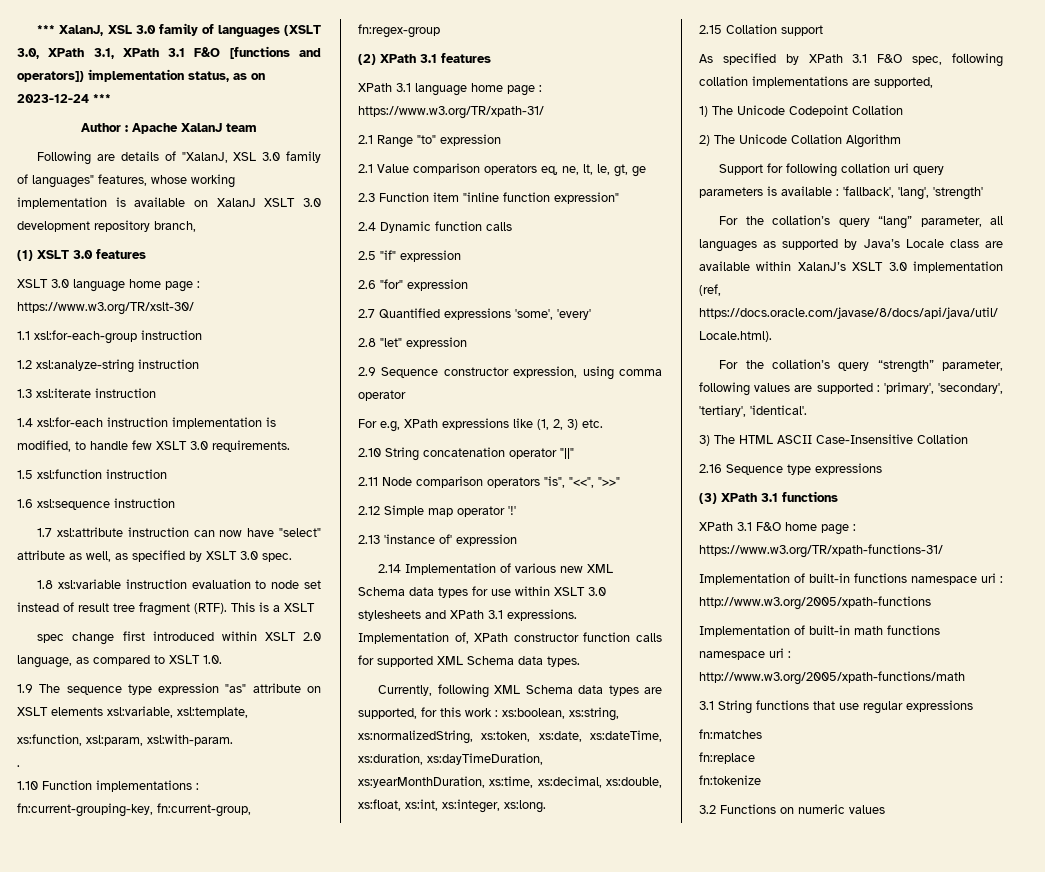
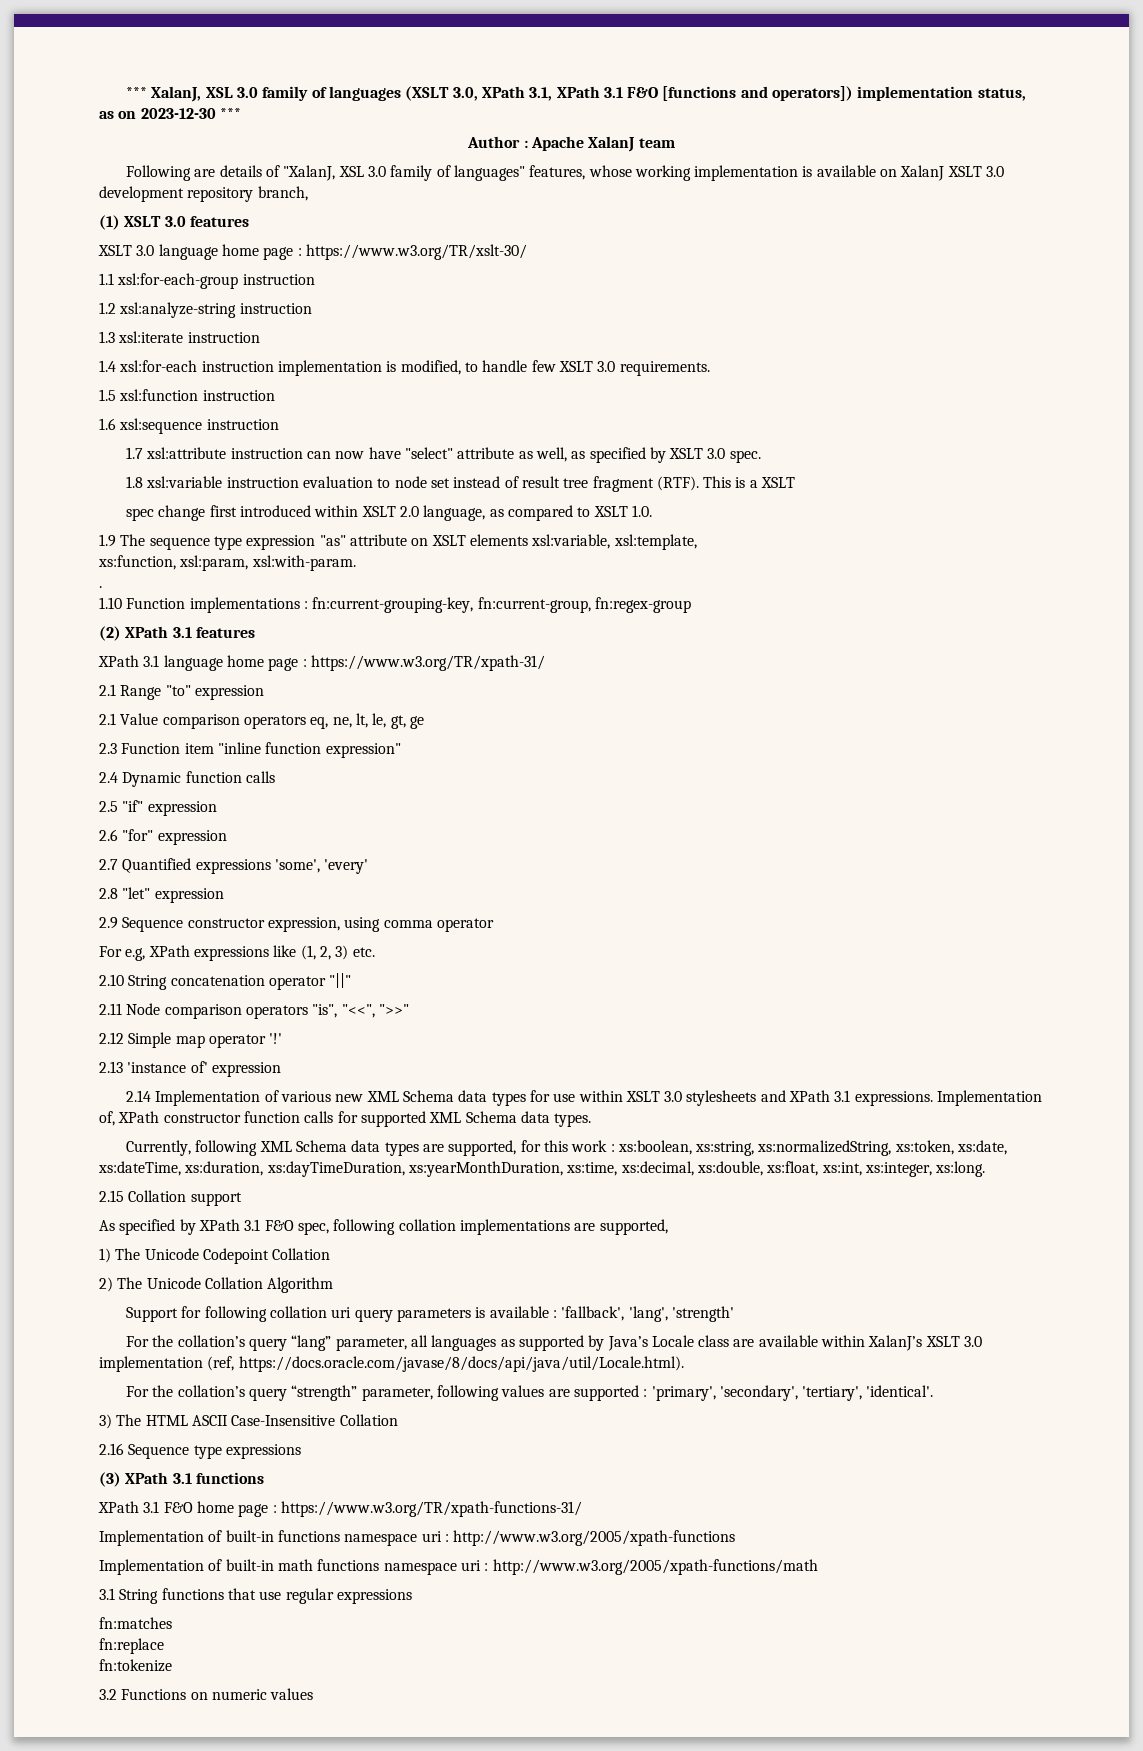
- *** XalanJ, XSL 3.0 family of languages (XSLT 3.0, XPath 3.1, XPath 3.1 F&O [functions and operators]) implementation status, as on 2023-12-24 ***
+ *** XalanJ, XSL 3.0 family of languages (XSLT 3.0, XPath 3.1, XPath 3.1 F&O [functions and operators]) implementation status, as on 2023-12-30 ***

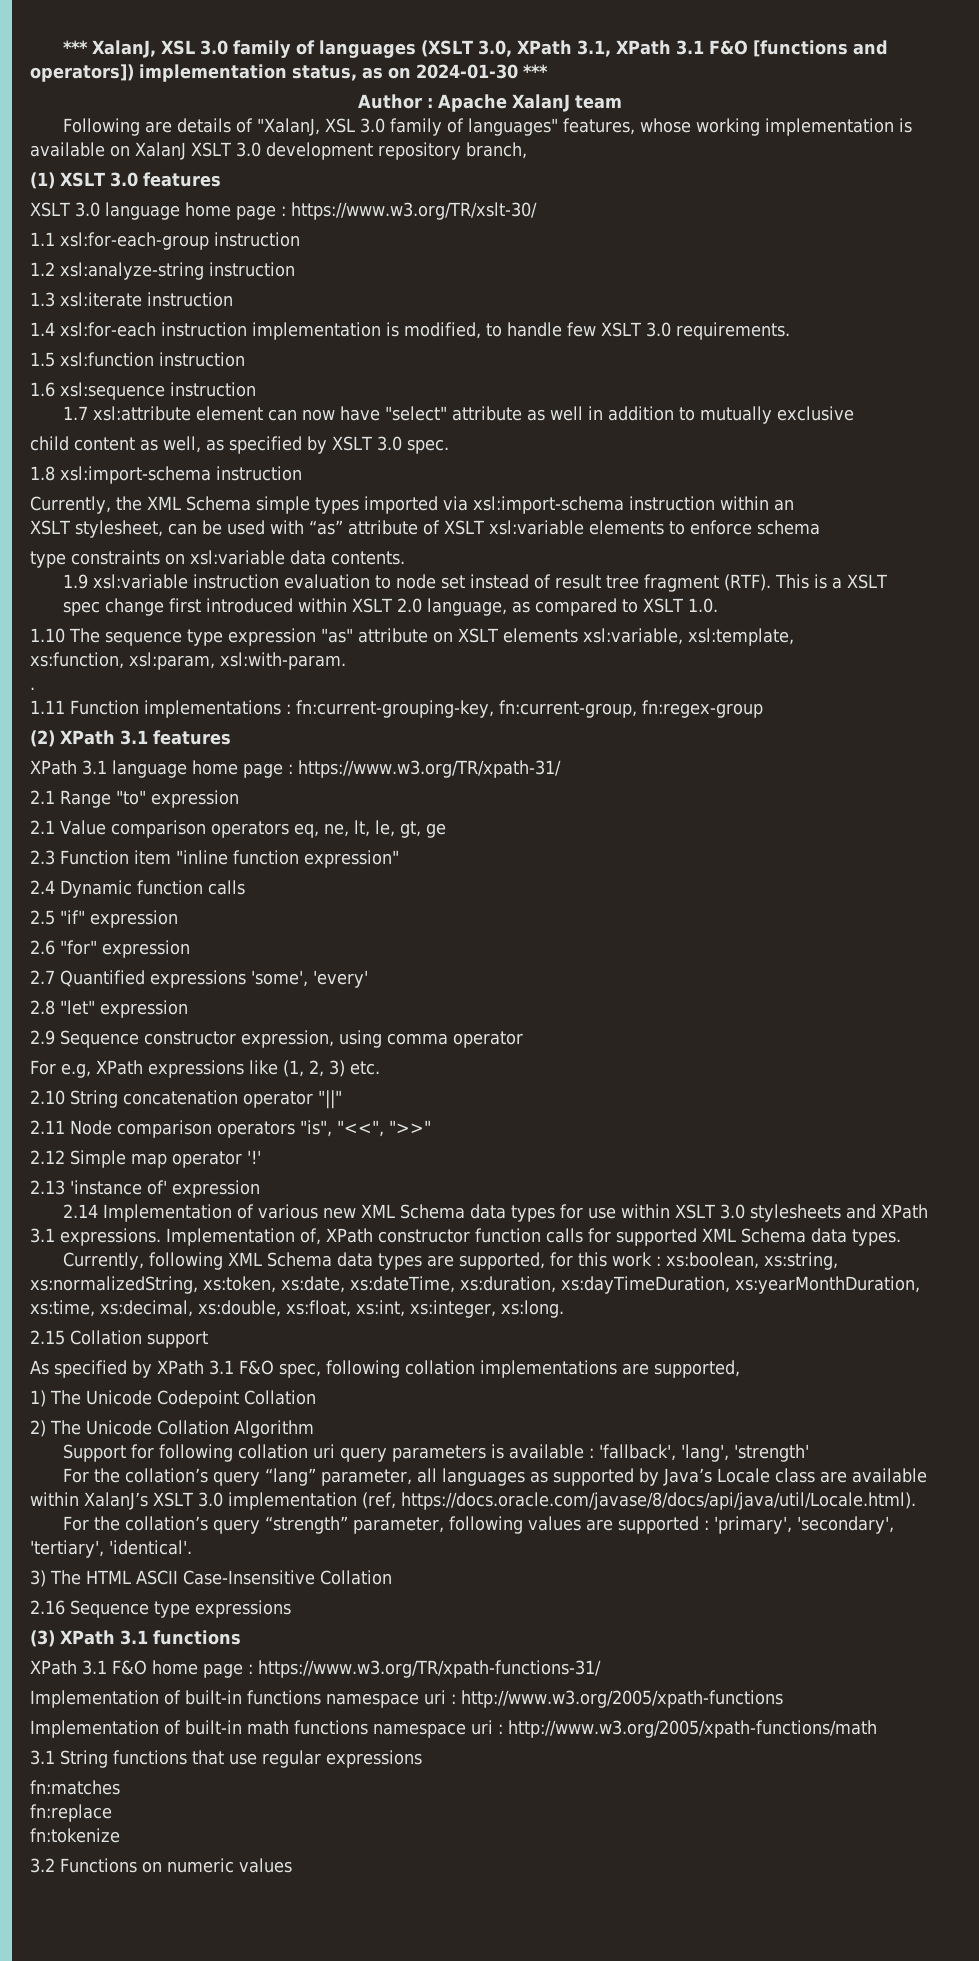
- *** XalanJ, XSL 3.0 family of languages (XSLT 3.0, XPath 3.1, XPath 3.1 F&O [functions and operators]) implementation status, as on 2023-12-30 ***
+ *** XalanJ, XSL 3.0 family of languages (XSLT 3.0, XPath 3.1, XPath 3.1 F&O [functions and operators]) implementation status, as on 2024-01-30 ***
- 1.7 xsl:attribute instruction can now have "select" attribute as well, as specified by XSLT 3.0 spec.
+ 1.7 xsl:attribute element can now have "select" attribute as well in addition to mutually exclusive
+ child content as well, as specified by XSLT 3.0 spec.
- 1.8 xsl:variable instruction evaluation to node set instead of result tree fragment (RTF).
+ 1.8 xsl:import-schema instruction
+ Currently, the XML Schema simple types imported via xsl:import-schema instruction within an
+ XSLT stylesheet, can be used with “as” attribute of XSLT xsl:variable elements to enforce schema
+ type constraints on xsl:variable data contents.
+ 1.9 xsl:variable instruction evaluation to node set instead of result tree fragment (RTF).
- 1.9 The sequence type expression "as" attribute on XSLT elements xsl:variable, xsl:template,
+ 1.10 The sequence type expression "as" attribute on XSLT elements xsl:variable, xsl:template,
- 1.10 Function implementations : fn:current-grouping-key, fn:current-group, fn:regex-group
+ 1.11 Function implementations : fn:current-grouping-key, fn:current-group, fn:regex-group

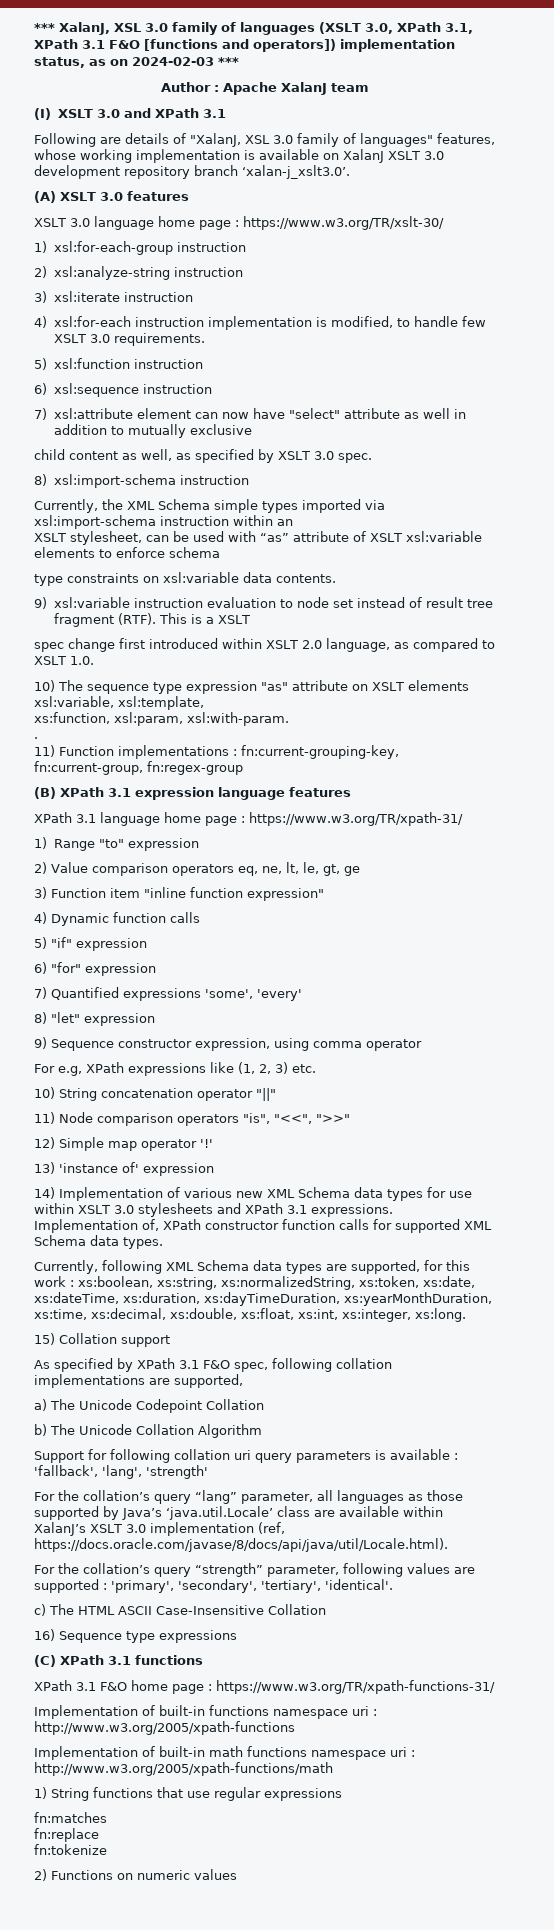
- *** XalanJ, XSL 3.0 family of languages (XSLT 3.0, XPath 3.1, XPath 3.1 F&O [functions and operators]) implementation status, as on 2024-01-30 ***
+ *** XalanJ, XSL 3.0 family of languages (XSLT 3.0, XPath 3.1, XPath 3.1 F&O [functions and operators]) implementation status, as on 2024-02-03 ***
+ (I) XSLT 3.0 and XPath 3.1
- Following are details of "XalanJ, XSL 3.0 family of languages" features, whose working implementation is available on XalanJ XSLT 3.0 development repository branch,
- (1) XSLT 3.0 features
+ Following are details of "XalanJ, XSL 3.0 family of languages" features, whose working implementation is available on XalanJ XSLT 3.0 development repository branch ‘xalan-j_xslt3.0’.
+ (A) XSLT 3.0 features
- 1.1 xsl:for-each-group instruction
+ 1) xsl:for-each-group instruction
- 1.2 xsl:analyze-string instruction
+ 2) xsl:analyze-string instruction
- 1.3 xsl:iterate instruction
+ 3) xsl:iterate instruction
- 1.4 xsl:for-each instruction implementation is modified, to handle few XSLT 3.0 requirements.
+ 4) xsl:for-each instruction implementation is modified, to handle few XSLT 3.0 requirements.
- 1.5 xsl:function instruction
+ 5) xsl:function instruction
- 1.6 xsl:sequence instruction
+ 6) xsl:sequence instruction
- 1.7 xsl:attribute element can now have "select" attribute as well in addition to mutually exclusive
+ 7) xsl:attribute element can now have "select" attribute as well in addition to mutually exclusive
- 1.8 xsl:import-schema instruction
+ 8) xsl:import-schema instruction
- 1.9 xsl:variable instruction evaluation to node set instead of result tree fragment (RTF).
+ 9) xsl:variable instruction evaluation to node set instead of result tree fragment (RTF).
- 1.10 The sequence type expression "as" attribute on XSLT elements xsl:variable, xsl:template,
+ 10) The sequence type expression "as" attribute on XSLT elements xsl:variable, xsl:template,
- 1.11 Function implementations : fn:current-grouping-key, fn:current-group, fn:regex-group
+ 11) Function implementations : fn:current-grouping-key, fn:current-group, fn:regex-group
- (2) XPath 3.1 features
+ (B) XPath 3.1 expression language features
- 2.1 Range "to" expression
+ 1) Range "to" expression
- 2.1 Value comparison operators eq, ne, lt, le, gt, ge
+ 2) Value comparison operators eq, ne, lt, le, gt, ge
- 2.3 Function item "inline function expression"
+ 3) Function item "inline function expression"
- 2.4 Dynamic function calls
+ 4) Dynamic function calls
- 2.5 "if" expression
+ 5) "if" expression
- 2.6 "for" expression
+ 6) "for" expression
- 2.7 Quantified expressions 'some', 'every'
+ 7) Quantified expressions 'some', 'every'
- 2.8 "let" expression
+ 8) "let" expression
- 2.9 Sequence constructor expression, using comma operator
+ 9) Sequence constructor expression, using comma operator
- 2.10 String concatenation operator "||"
+ 10) String concatenation operator "||"
- 2.11 Node comparison operators "is", "<<", ">>"
+ 11) Node comparison operators "is", "<<", ">>"
- 2.12 Simple map operator '!'
+ 12) Simple map operator '!'
- 2.13 'instance of' expression
+ 13) 'instance of' expression
- 2.14 Implementation of various new XML Schema data types for use within XSLT 3.0 stylesheets and XPath 3.1 expressions.
+ 14) Implementation of various new XML Schema data types for use within XSLT 3.0 stylesheets and XPath 3.1 expressions.
- 2.15 Collation support
+ 15) Collation support
- 1) The Unicode Codepoint Collation
+ a) The Unicode Codepoint Collation
- 2) The Unicode Collation Algorithm
+ b) The Unicode Collation Algorithm
- For the collation’s query “lang” parameter, all languages as supported by Java’s Locale class are available within XalanJ’s XSLT 3.0 implementation (ref, https://docs.oracle.com/javase/8/docs/api/java/util/Locale.html).
+ For the collation’s query “lang” parameter, all languages as those supported by Java’s ‘java.util.Locale’ class are available within XalanJ’s XSLT 3.0 implementation (ref, https://docs.oracle.com/javase/8/docs/api/java/util/Locale.html).
- 3) The HTML ASCII Case-Insensitive Collation
+ c) The HTML ASCII Case-Insensitive Collation
- 2.16 Sequence type expressions
+ 16) Sequence type expressions
- (3) XPath 3.1 functions
+ (C) XPath 3.1 functions
- 3.1 String functions that use regular expressions
+ 1) String functions that use regular expressions
- 3.2 Functions on numeric values
+ 2) Functions on numeric values

